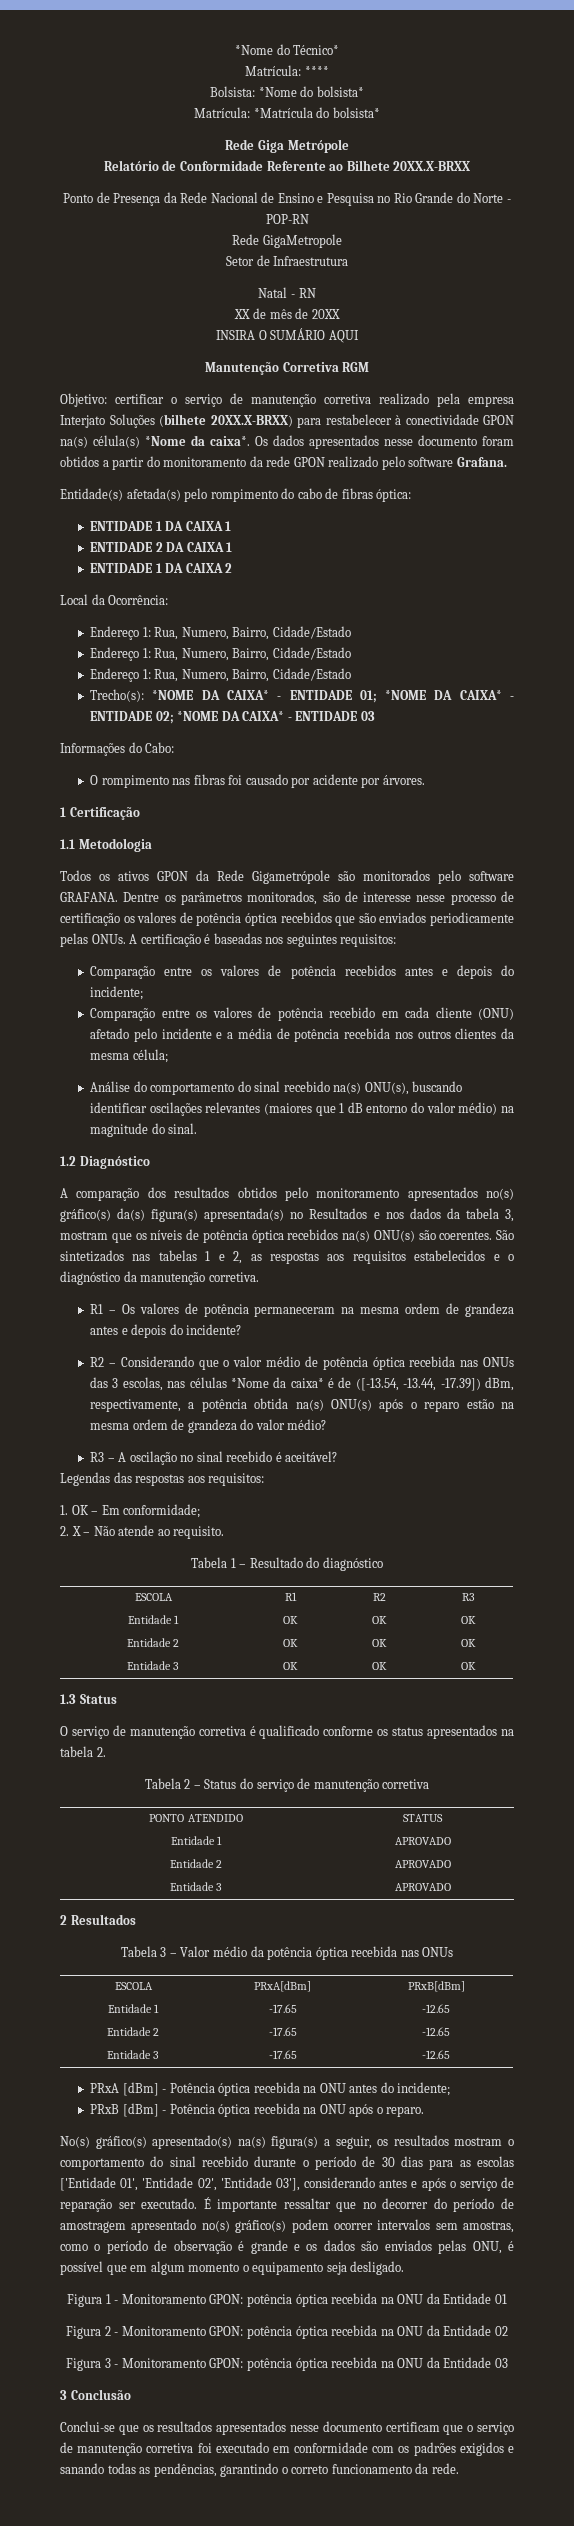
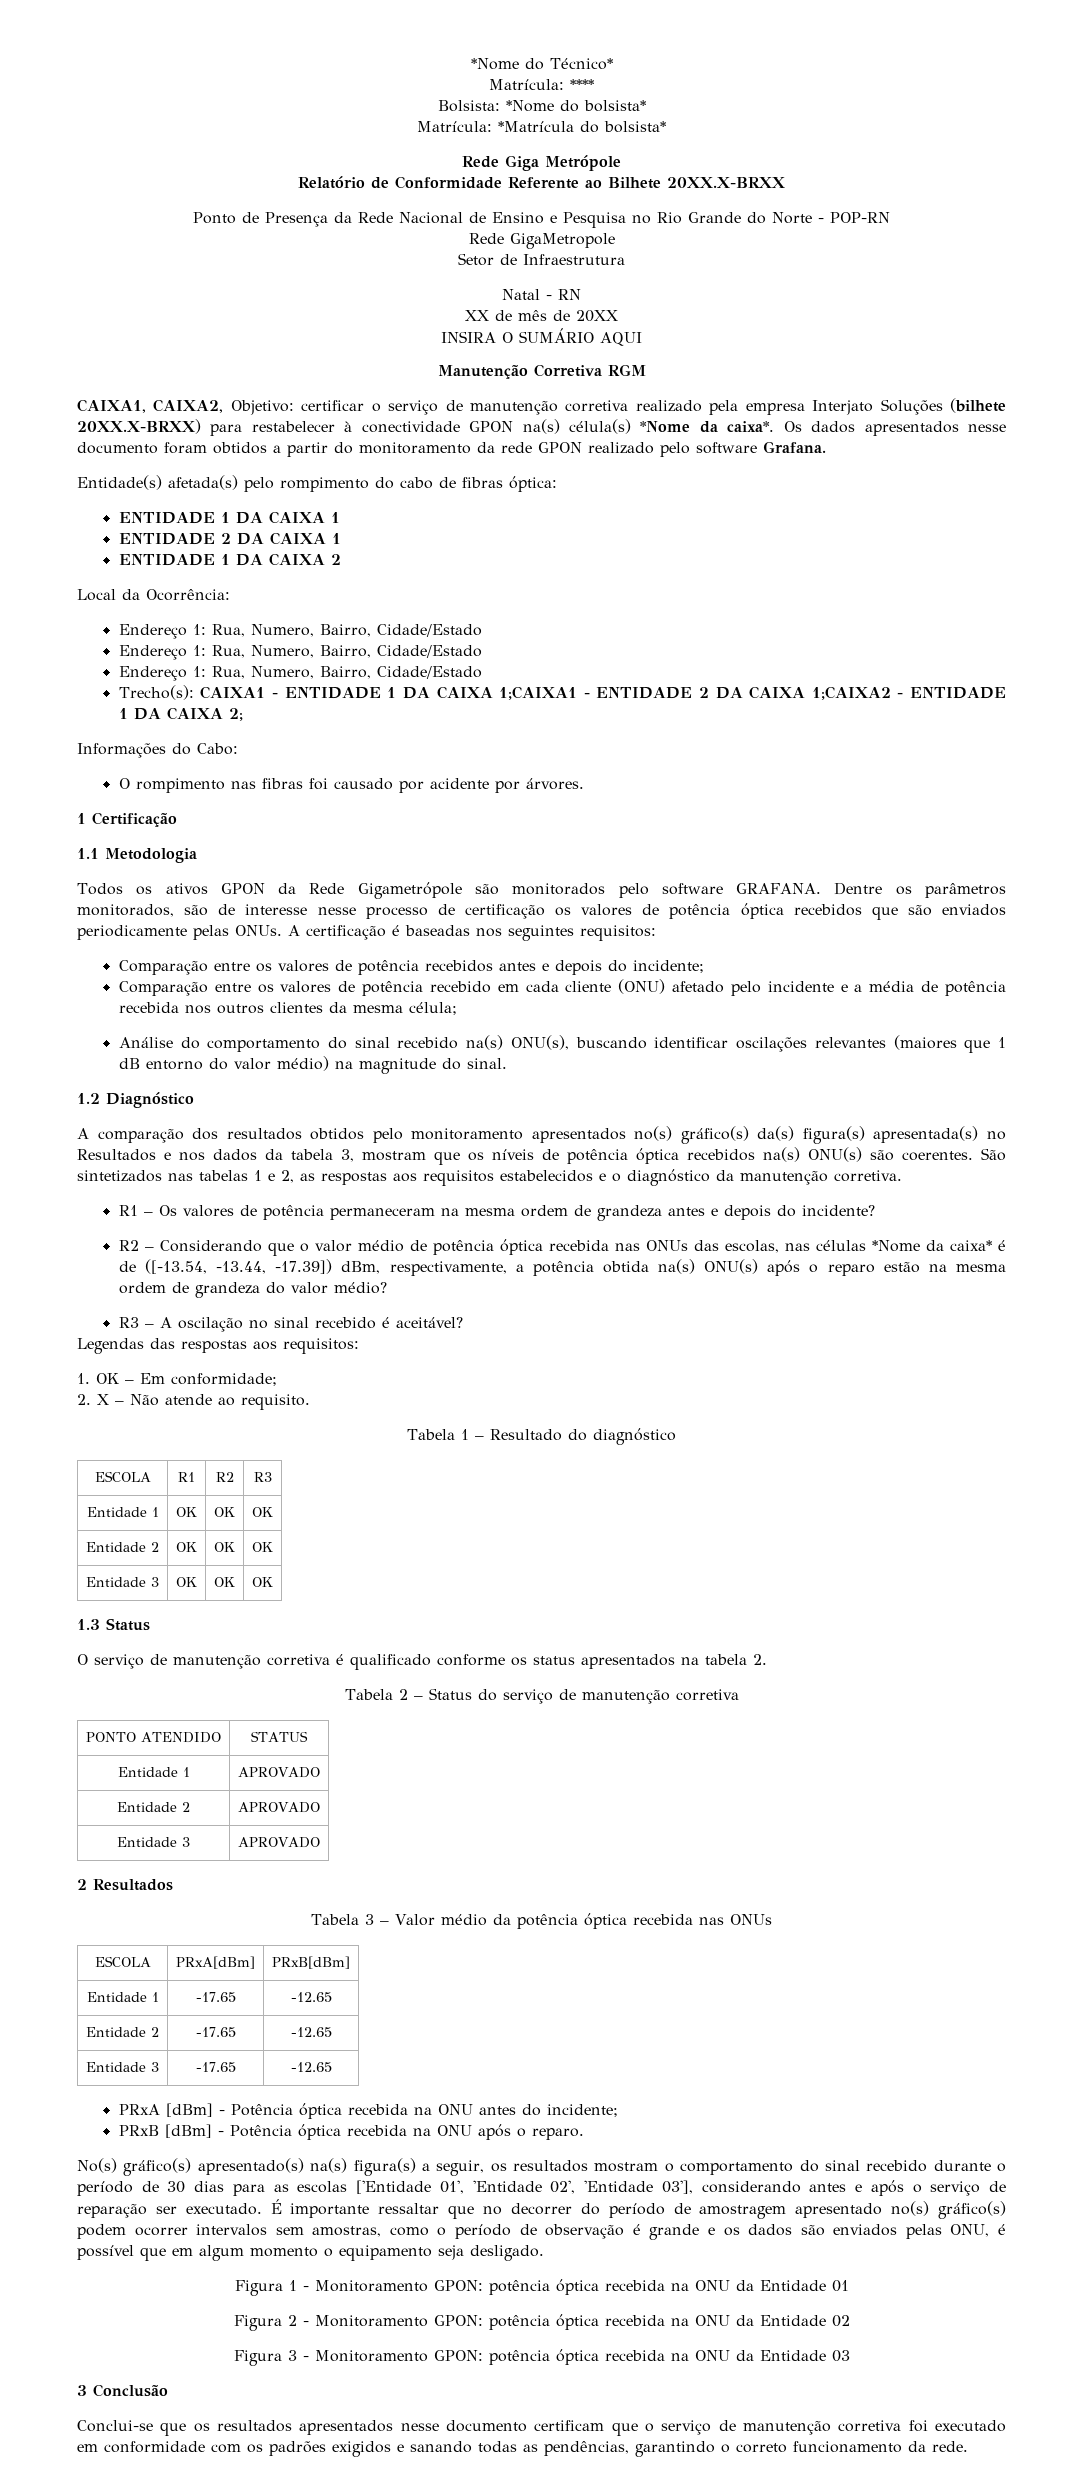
- Objetivo: certificar o serviço de manutenção corretiva realizado pela empresa Interjato Soluções (bilhete 20XX.X-BRXX) para restabelecer à conectividade GPON na(s) célula(s) *Nome da caixa*.
+ CAIXA1, CAIXA2, Objetivo: certificar o serviço de manutenção corretiva realizado pela empresa Interjato Soluções (bilhete 20XX.X-BRXX) para restabelecer à conectividade GPON na(s) célula(s) *Nome da caixa*.
- Trecho(s): *NOME DA CAIXA* - ENTIDADE 01; *NOME DA CAIXA* - ENTIDADE 02; *NOME DA CAIXA* - ENTIDADE 03
+ Trecho(s): CAIXA1 - ENTIDADE 1 DA CAIXA 1;CAIXA1 - ENTIDADE 2 DA CAIXA 1;CAIXA2 - ENTIDADE 1 DA CAIXA 2;
- R2 – Considerando que o valor médio de potência óptica recebida nas ONUs das 3 escolas, nas células *Nome da caixa* é de ([-13.54, -13.44, -17.39]) dBm, respectivamente, a potência obtida na(s) ONU(s) após o reparo estão na mesma ordem de grandeza do valor médio?
+ R2 – Considerando que o valor médio de potência óptica recebida nas ONUs das escolas, nas células *Nome da caixa* é de ([-13.54, -13.44, -17.39]) dBm, respectivamente, a potência obtida na(s) ONU(s) após o reparo estão na mesma ordem de grandeza do valor médio?

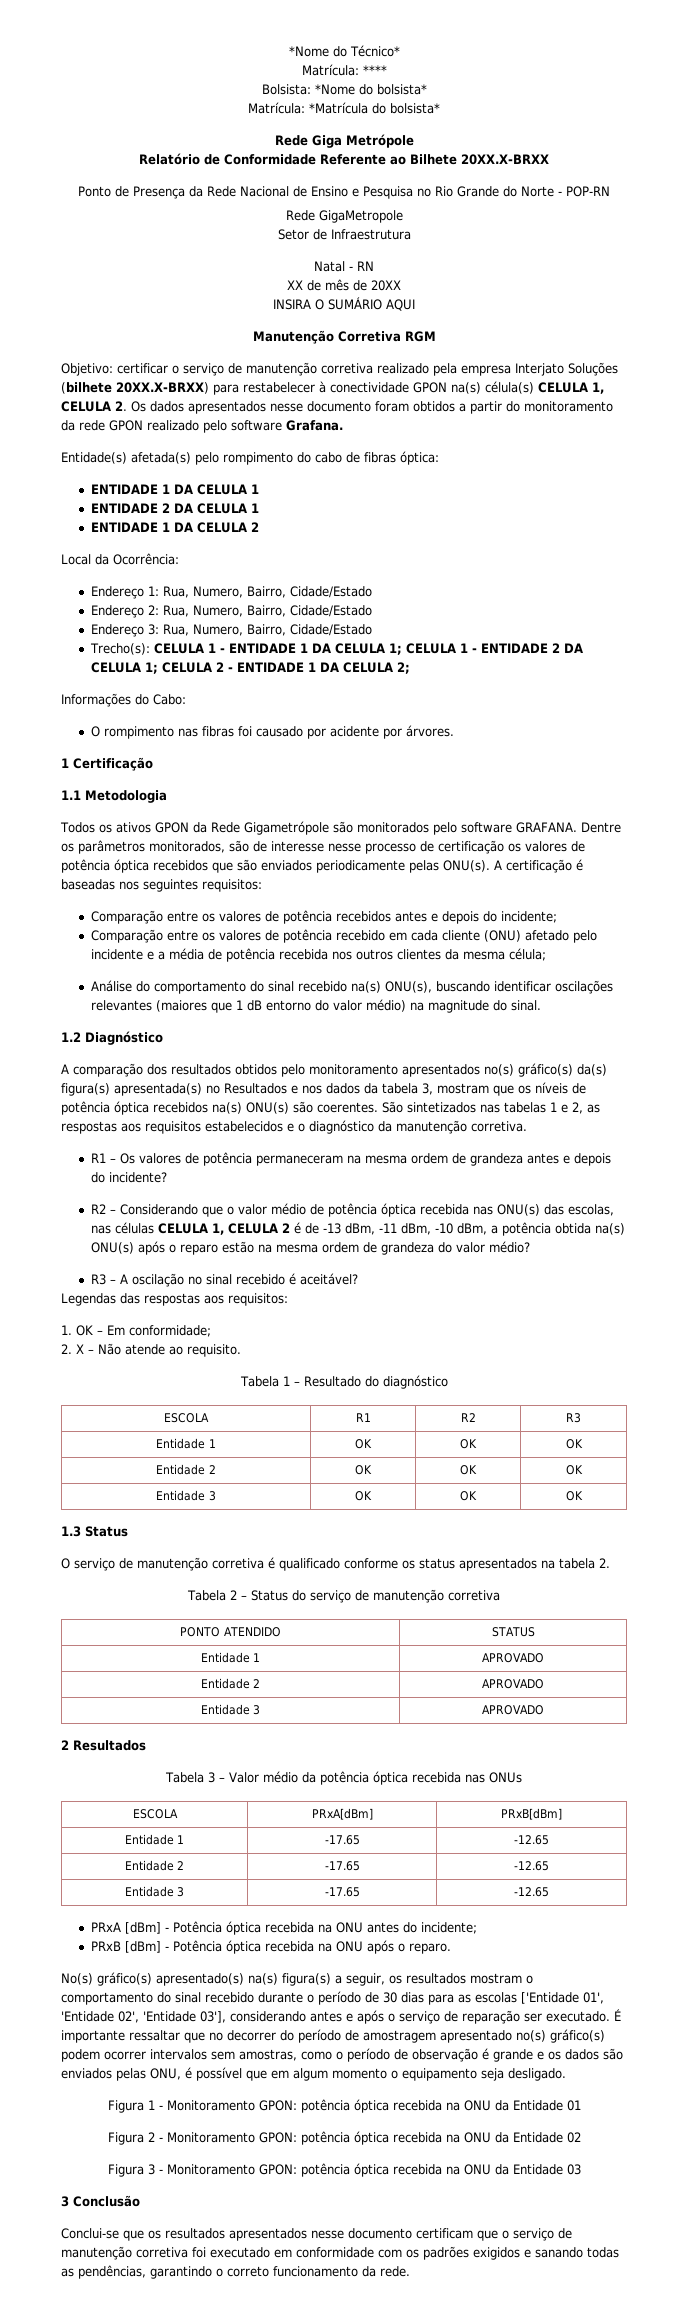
- CAIXA1, CAIXA2, Objetivo: certificar o serviço de manutenção corretiva realizado pela empresa Interjato Soluções (bilhete 20XX.X-BRXX) para restabelecer à conectividade GPON na(s) célula(s) *Nome da caixa*. Os dados apresentados nesse documento foram obtidos a partir do monitoramento da rede GPON realizado pelo software Grafana.
+ Objetivo: certificar o serviço de manutenção corretiva realizado pela empresa Interjato Soluções (bilhete 20XX.X-BRXX) para restabelecer à conectividade GPON na(s) célula(s) CELULA 1, CELULA 2. Os dados apresentados nesse documento foram obtidos a partir do monitoramento da rede GPON realizado pelo software Grafana.
- ENTIDADE 1 DA CAIXA 1
+ ENTIDADE 1 DA CELULA 1
- ENTIDADE 2 DA CAIXA 1
+ ENTIDADE 2 DA CELULA 1
- ENTIDADE 1 DA CAIXA 2
+ ENTIDADE 1 DA CELULA 2
  Local da Ocorrência:
  Endereço 1: Rua, Numero, Bairro, Cidade/Estado
- Endereço 1: Rua, Numero, Bairro, Cidade/Estado
- Endereço 1: Rua, Numero, Bairro, Cidade/Estado
+ Endereço 2: Rua, Numero, Bairro, Cidade/Estado
+ Endereço 3: Rua, Numero, Bairro, Cidade/Estado
- Trecho(s): CAIXA1 - ENTIDADE 1 DA CAIXA 1;CAIXA1 - ENTIDADE 2 DA CAIXA 1;CAIXA2 - ENTIDADE 1 DA CAIXA 2;
+ Trecho(s): CELULA 1 - ENTIDADE 1 DA CELULA 1; CELULA 1 - ENTIDADE 2 DA CELULA 1; CELULA 2 - ENTIDADE 1 DA CELULA 2;
- Dentre os parâmetros monitorados, são de interesse nesse processo de certificação os valores de potência óptica recebidos que são enviados periodicamente pelas ONUs.
+ Dentre os parâmetros monitorados, são de interesse nesse processo de certificação os valores de potência óptica recebidos que são enviados periodicamente pelas ONU(s).
- R2 – Considerando que o valor médio de potência óptica recebida nas ONUs das escolas, nas células *Nome da caixa* é de ([-13.54, -13.44, -17.39]) dBm, respectivamente, a potência obtida na(s) ONU(s) após o reparo estão na mesma ordem de grandeza do valor médio?
+ R2 – Considerando que o valor médio de potência óptica recebida nas ONU(s) das escolas, nas células CELULA 1, CELULA 2 é de -13 dBm, -11 dBm, -10 dBm, a potência obtida na(s) ONU(s) após o reparo estão na mesma ordem de grandeza do valor médio?

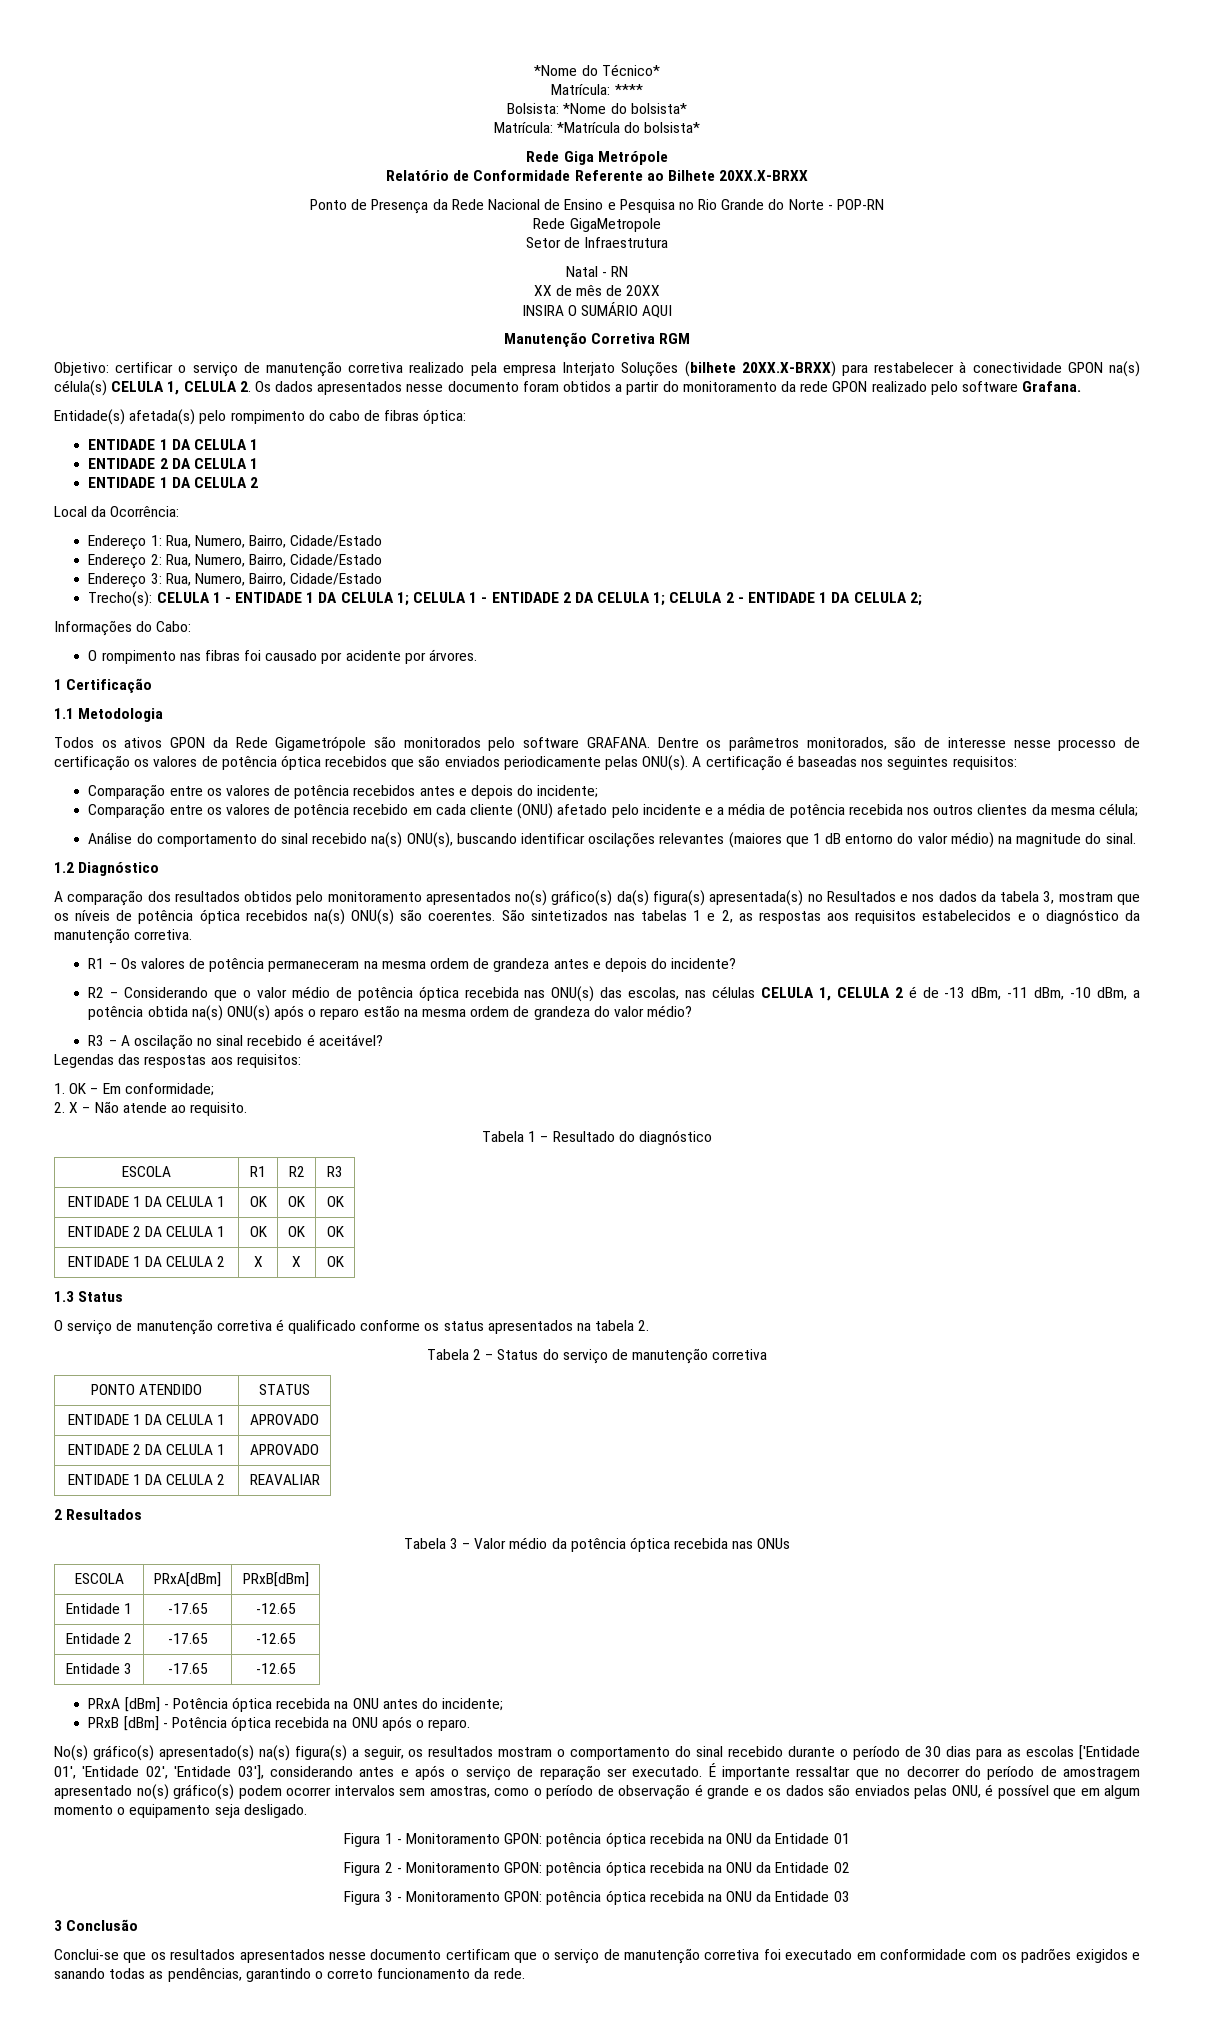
- Entidade 1 | OK | OK | OK
- Entidade 2 | OK | OK | OK
- Entidade 3 | OK | OK | OK
+ ENTIDADE 1 DA CELULA 1 | OK | OK | OK
+ ENTIDADE 2 DA CELULA 1 | OK | OK | OK
+ ENTIDADE 1 DA CELULA 2 | X | X | OK
- Entidade 1 | APROVADO
- Entidade 2 | APROVADO
- Entidade 3 | APROVADO
+ ENTIDADE 1 DA CELULA 1 | APROVADO
+ ENTIDADE 2 DA CELULA 1 | APROVADO
+ ENTIDADE 1 DA CELULA 2 | REAVALIAR

